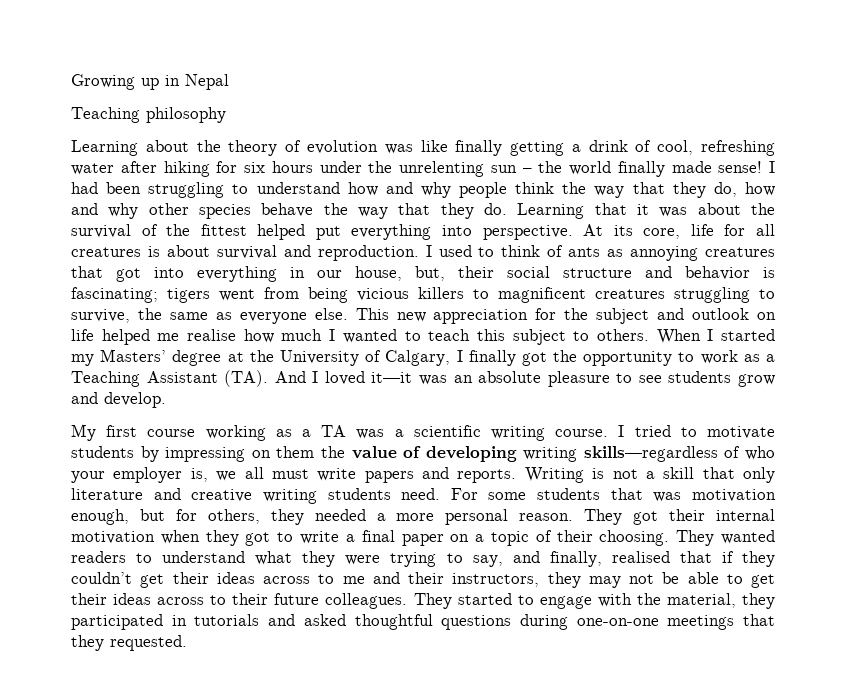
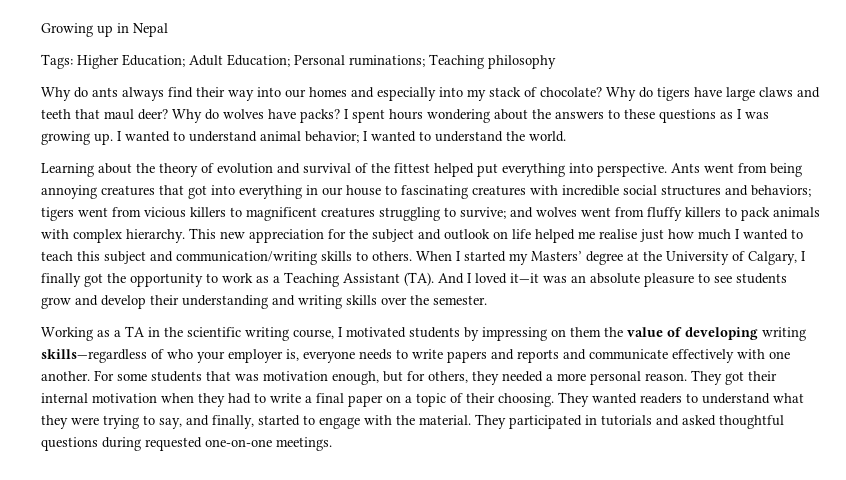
- Teaching philosophy
+ Tags: Higher Education; Adult Education; Personal ruminations; Teaching philosophy
+ Why do ants always find their way into our homes and especially into my stack of chocolate? Why do tigers have large claws and teeth that maul deer? Why do wolves have packs? I spent hours wondering about the answers to these questions as I was growing up. I wanted to understand animal behavior; I wanted to understand the world.
- Learning about the theory of evolution was like finally getting a drink of cool, refreshing water after hiking for six hours under the unrelenting sun – the world finally made sense! I had been struggling to understand how and why people think the way that they do, how and why other species behave the way that they do. Learning that it was about the survival of the fittest helped put everything into perspective.
+ Learning about the theory of evolution and survival of the fittest helped put everything into perspective.
- At its core, life for all creatures is about survival and reproduction. I used to think of ants as annoying creatures that got into everything in our house, but, their social structure and behavior is fascinating; tigers went from being vicious killers to magnificent creatures struggling to survive, the same as everyone else.
+ Ants went from being annoying creatures that got into everything in our house to fascinating creatures with incredible social structures and behaviors; tigers went from vicious killers to magnificent creatures struggling to survive; and wolves went from fluffy killers to pack animals with complex hierarchy.
- This new appreciation for the subject and outlook on life helped me realise how much I wanted to teach this subject to others.
+ This new appreciation for the subject and outlook on life helped me realise just how much I wanted to teach this subject and communication/writing skills to others.
- When I started my Masters’ degree at the University of Calgary, I finally got the opportunity to work as a Teaching Assistant (TA). And I loved it—it was an absolute pleasure to see students grow and develop.
- My first course working as a TA was a scientific writing course. I tried to motivate students by impressing on them the value of developing writing skills—regardless of who your employer is, we all must write papers and reports. Writing is not a skill that only literature and creative writing students need.
+ When I started my Masters’ degree at the University of Calgary, I finally got the opportunity to work as a Teaching Assistant (TA). And I loved it—it was an absolute pleasure to see students grow and develop their understanding and writing skills over the semester.
+ Working as a TA in the scientific writing course, I motivated students by impressing on them the value of developing writing skills—regardless of who your employer is, everyone needs to write papers and reports and communicate effectively with one another.
- They got their internal motivation when they got to write a final paper on a topic of their choosing.
+ They got their internal motivation when they had to write a final paper on a topic of their choosing.
- They wanted readers to understand what they were trying to say, and finally, realised that if they couldn’t get their ideas across to me and their instructors, they may not be able to get their ideas across to their future colleagues. They started to engage with the material, they participated in tutorials and asked thoughtful questions during one-on-one meetings that they requested.
+ They wanted readers to understand what they were trying to say, and finally, started to engage with the material. They participated in tutorials and asked thoughtful questions during requested one-on-one meetings.

